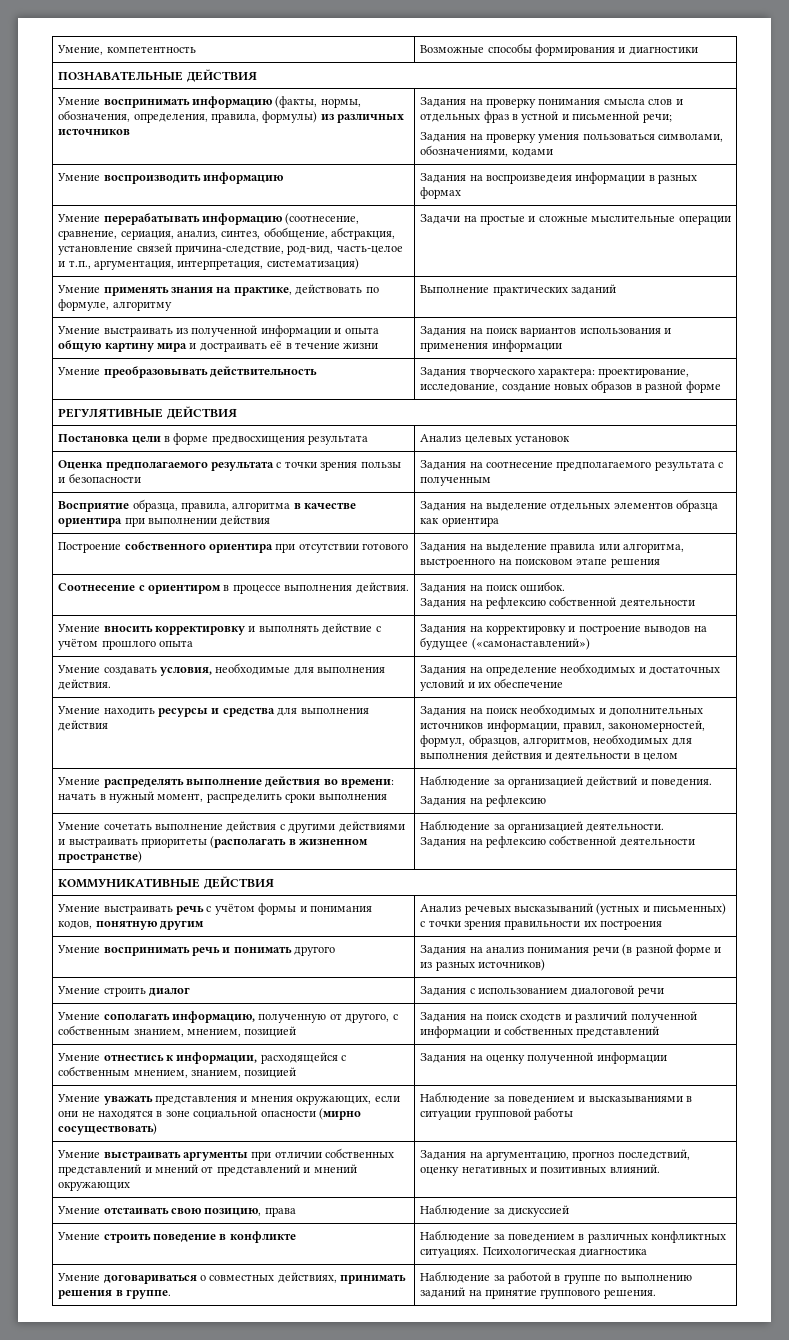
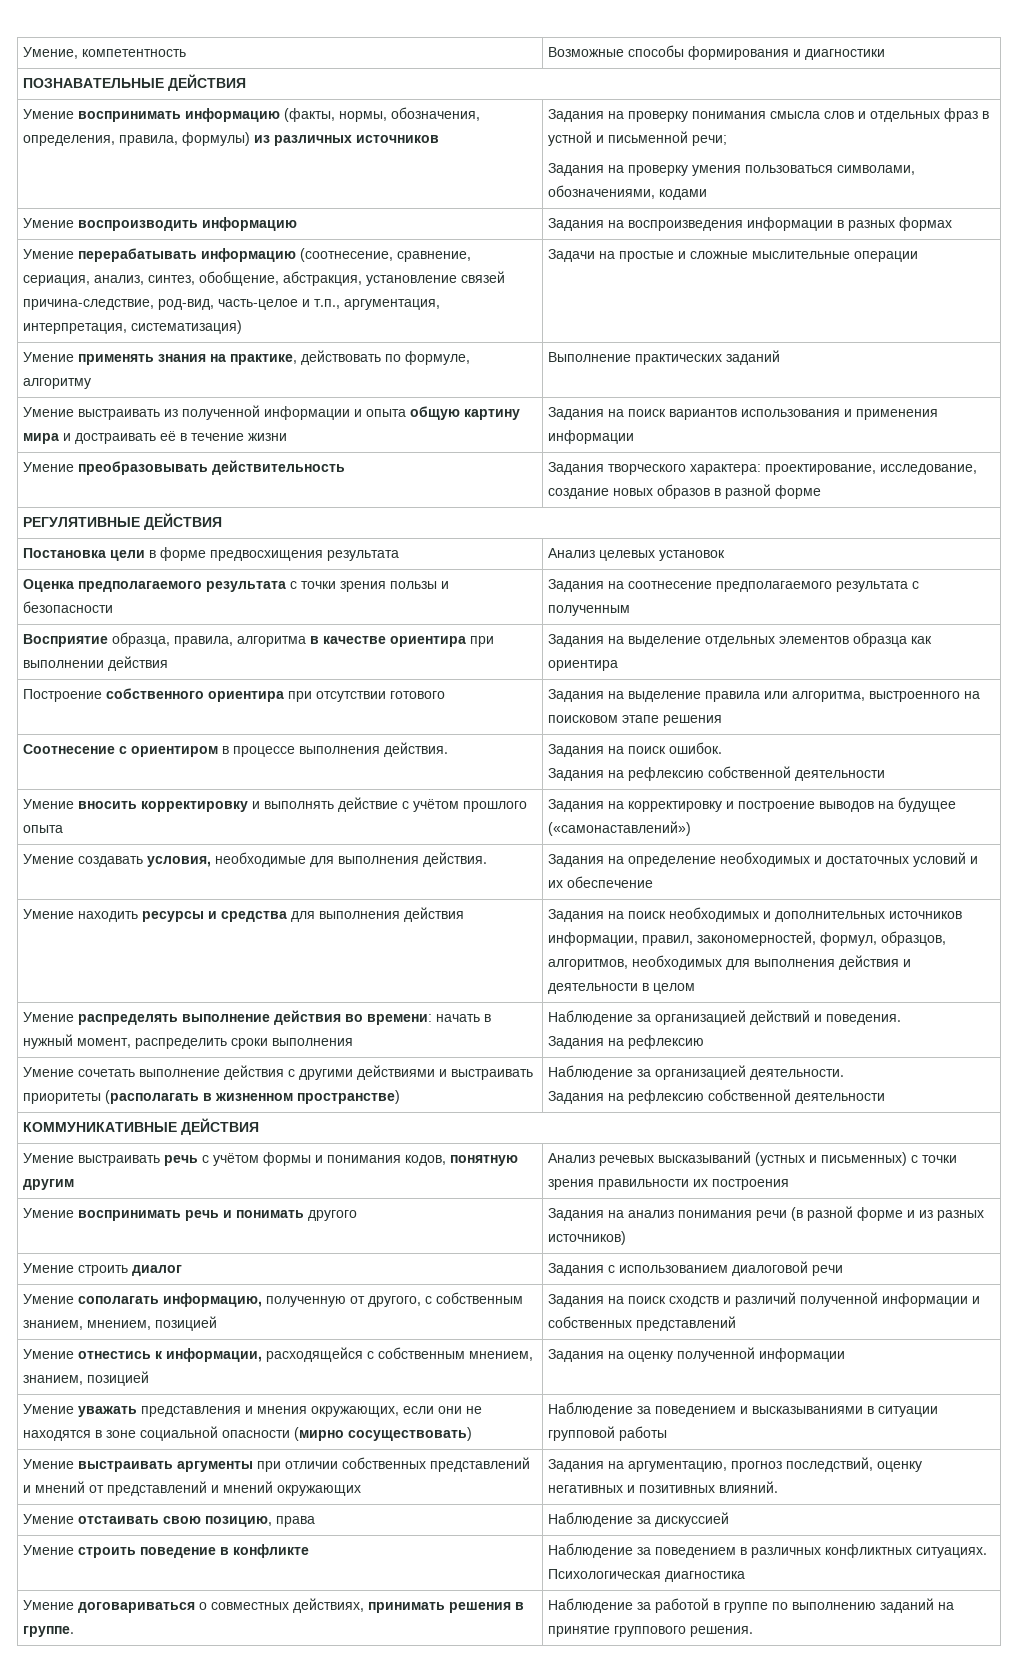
- Умение воспроизводить информацию | Задания на воспроизведеия информации в разных формах
+ Умение воспроизводить информацию | Задания на воспроизведения информации в разных формах

